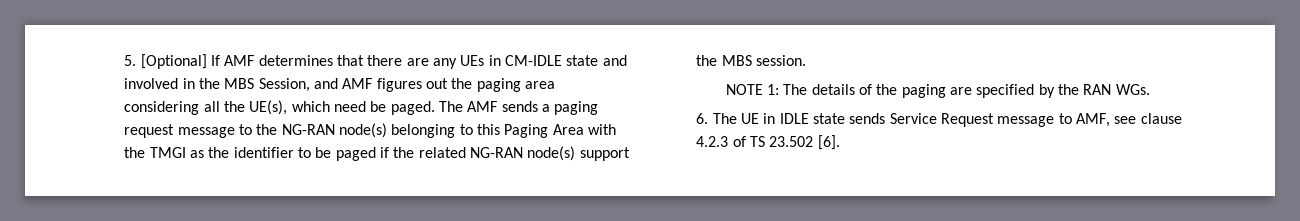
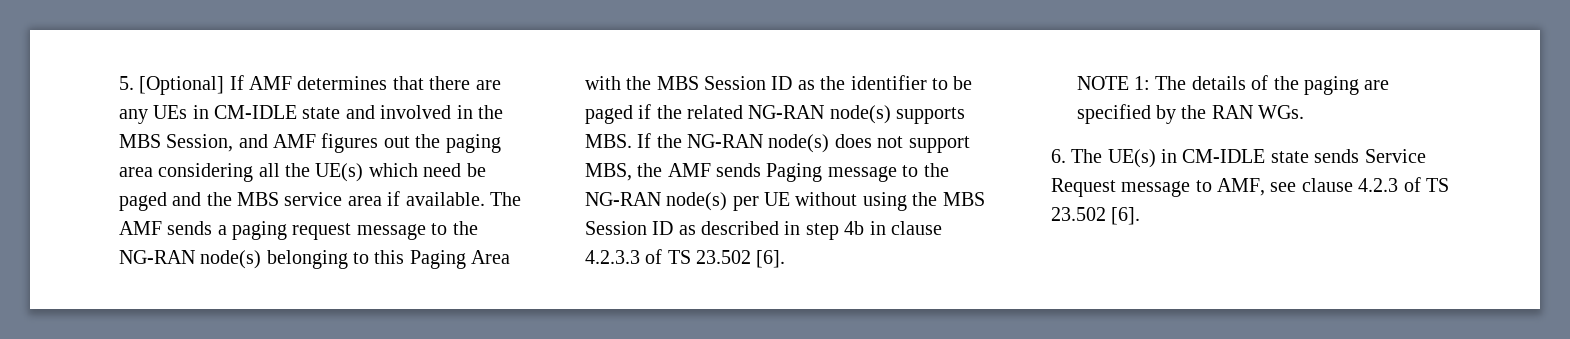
- 5. [Optional] If AMF determines that there are any UEs in CM-IDLE state and involved in the MBS Session, and AMF figures out the paging area considering all the UE(s), which need be paged.
+ 5. [Optional] If AMF determines that there are any UEs in CM-IDLE state and involved in the MBS Session, and AMF figures out the paging area considering all the UE(s) which need be paged and the MBS service area if available.
- The AMF sends a paging request message to the NG-RAN node(s) belonging to this Paging Area with the TMGI as the identifier to be paged if the related NG-RAN node(s) support the MBS session.
+ The AMF sends a paging request message to the NG-RAN node(s) belonging to this Paging Area with the MBS Session ID as the identifier to be paged if the related NG-RAN node(s) supports MBS. If the NG-RAN node(s) does not support MBS, the AMF sends Paging message to the NG-RAN node(s) per UE without using the MBS Session ID as described in step 4b in clause 4.2.3.3 of TS 23.502 [6].
- 6. The UE in IDLE state sends Service Request message to AMF, see clause 4.2.3 of TS 23.502 [6].
+ 6. The UE(s) in CM-IDLE state sends Service Request message to AMF, see clause 4.2.3 of TS 23.502 [6].

